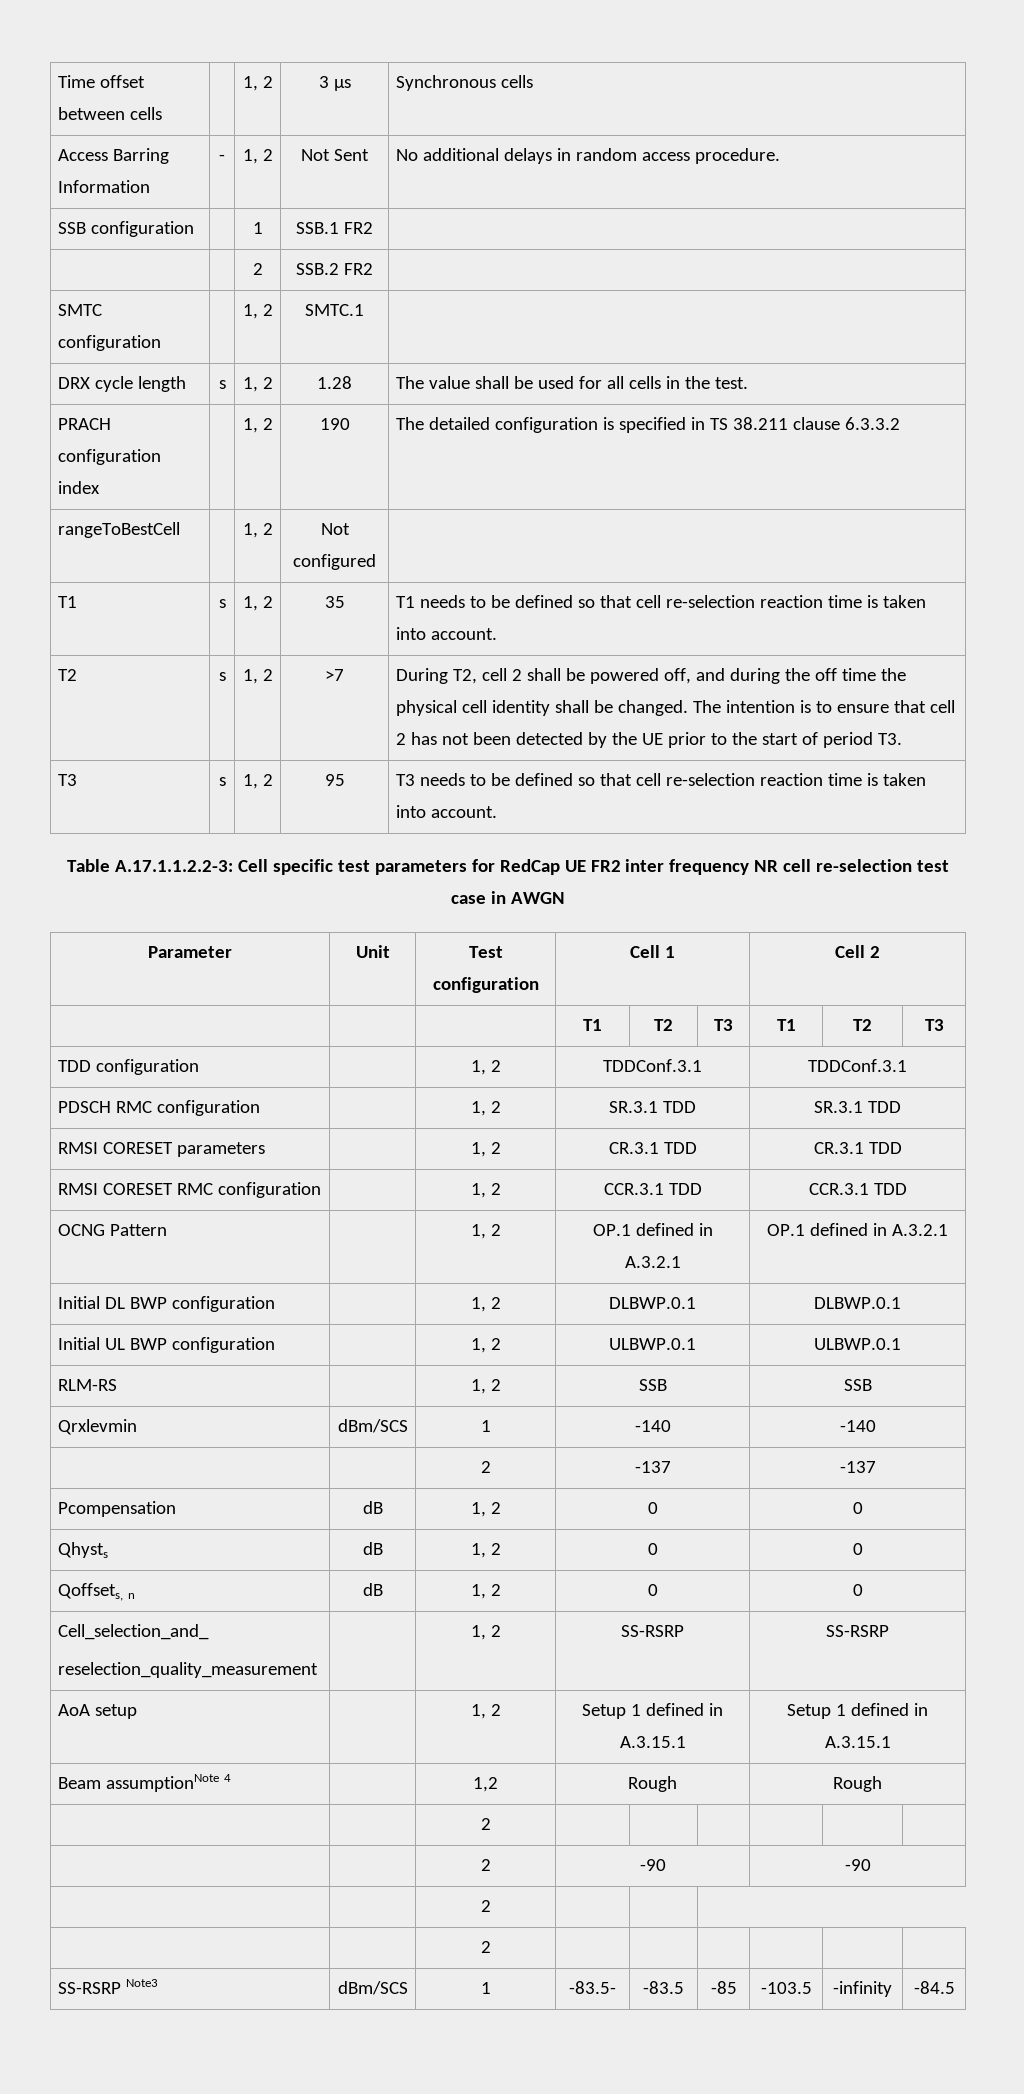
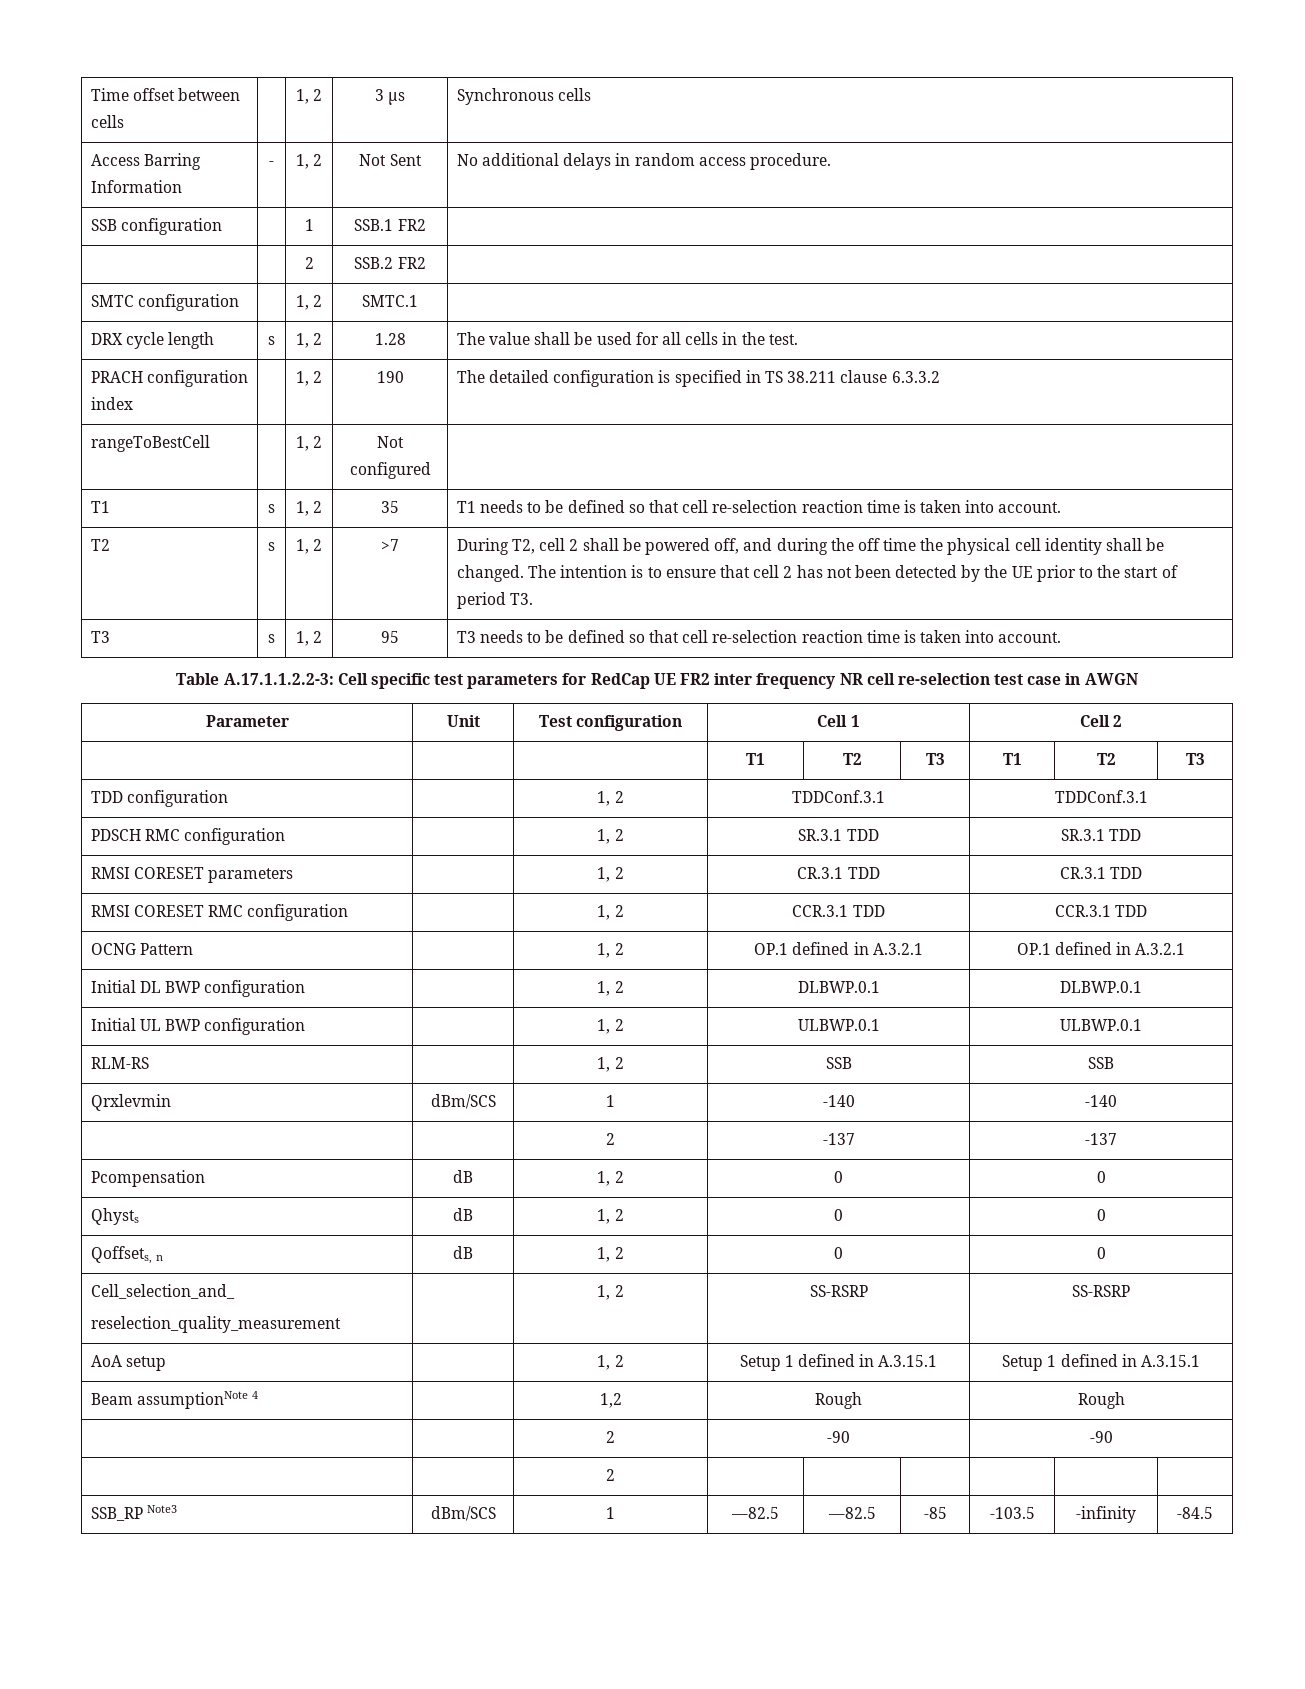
  Beam assumptionNote 4 | | 1,2 | Rough | Rough
- | | 2 | | | | | |
  | | 2 | -90 | -90
- | | 2 | |
  | | 2 | | | | | |
- SS-RSRP Note3 | dBm/SCS | 1 | -83.5- | -83.5 | -85 | -103.5 | -infinity | -84.5
+ SSB_RP Note3 | dBm/SCS | 1 | —82.5 | —82.5 | -85 | -103.5 | -infinity | -84.5

